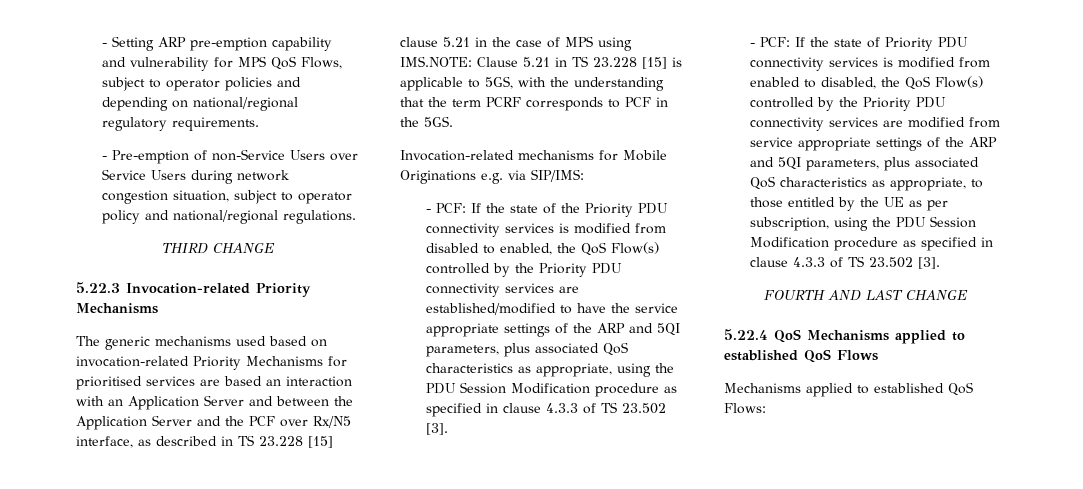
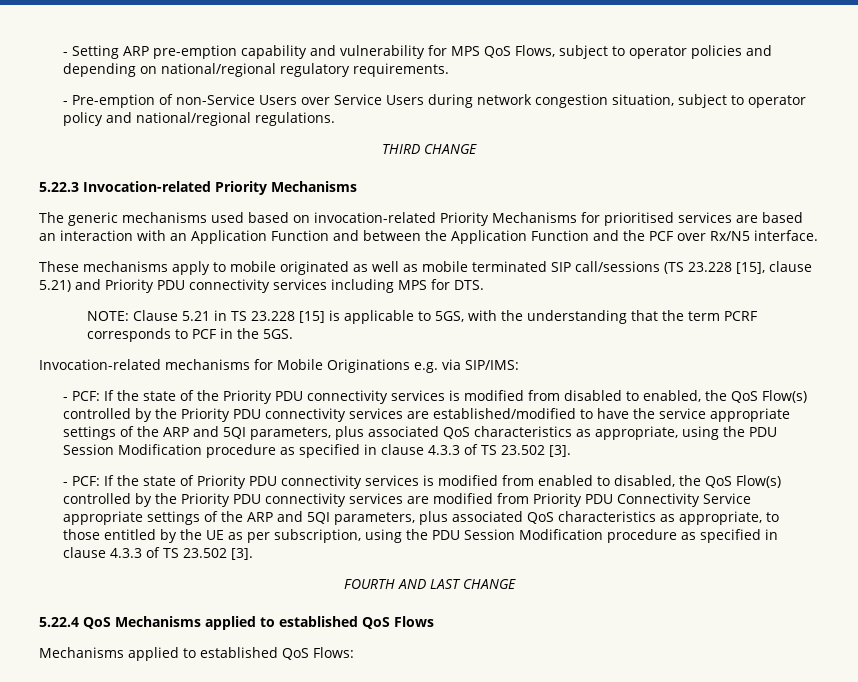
- The generic mechanisms used based on invocation-related Priority Mechanisms for prioritised services are based an interaction with an Application Server and between the Application Server and the PCF over Rx/N5 interface, as described in TS 23.228 [15] clause 5.21 in the case of MPS using IMS.NOTE: Clause 5.21 in TS 23.228 [15] is applicable to 5GS, with the understanding that the term PCRF corresponds to PCF in the 5GS.
+ The generic mechanisms used based on invocation-related Priority Mechanisms for prioritised services are based an interaction with an Application Function and between the Application Function and the PCF over Rx/N5 interface.
+ These mechanisms apply to mobile originated as well as mobile terminated SIP call/sessions (TS 23.228 [15], clause 5.21) and Priority PDU connectivity services including MPS for DTS.
+ NOTE: Clause 5.21 in TS 23.228 [15] is applicable to 5GS, with the understanding that the term PCRF corresponds to PCF in the 5GS.
- If the state of Priority PDU connectivity services is modified from enabled to disabled, the QoS Flow(s) controlled by the Priority PDU connectivity services are modified from service appropriate settings of the ARP and 5QI parameters, plus associated QoS characteristics as appropriate, to those entitled by the UE as per subscription, using the PDU Session Modification procedure as specified in clause 4.3.3 of TS 23.502 [3].
+ If the state of Priority PDU connectivity services is modified from enabled to disabled, the QoS Flow(s) controlled by the Priority PDU connectivity services are modified from Priority PDU Connectivity Service appropriate settings of the ARP and 5QI parameters, plus associated QoS characteristics as appropriate, to those entitled by the UE as per subscription, using the PDU Session Modification procedure as specified in clause 4.3.3 of TS 23.502 [3].

